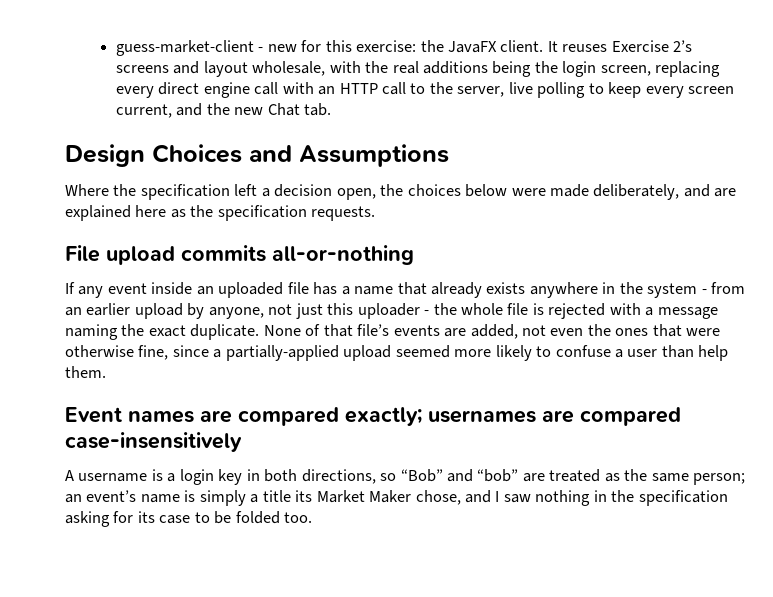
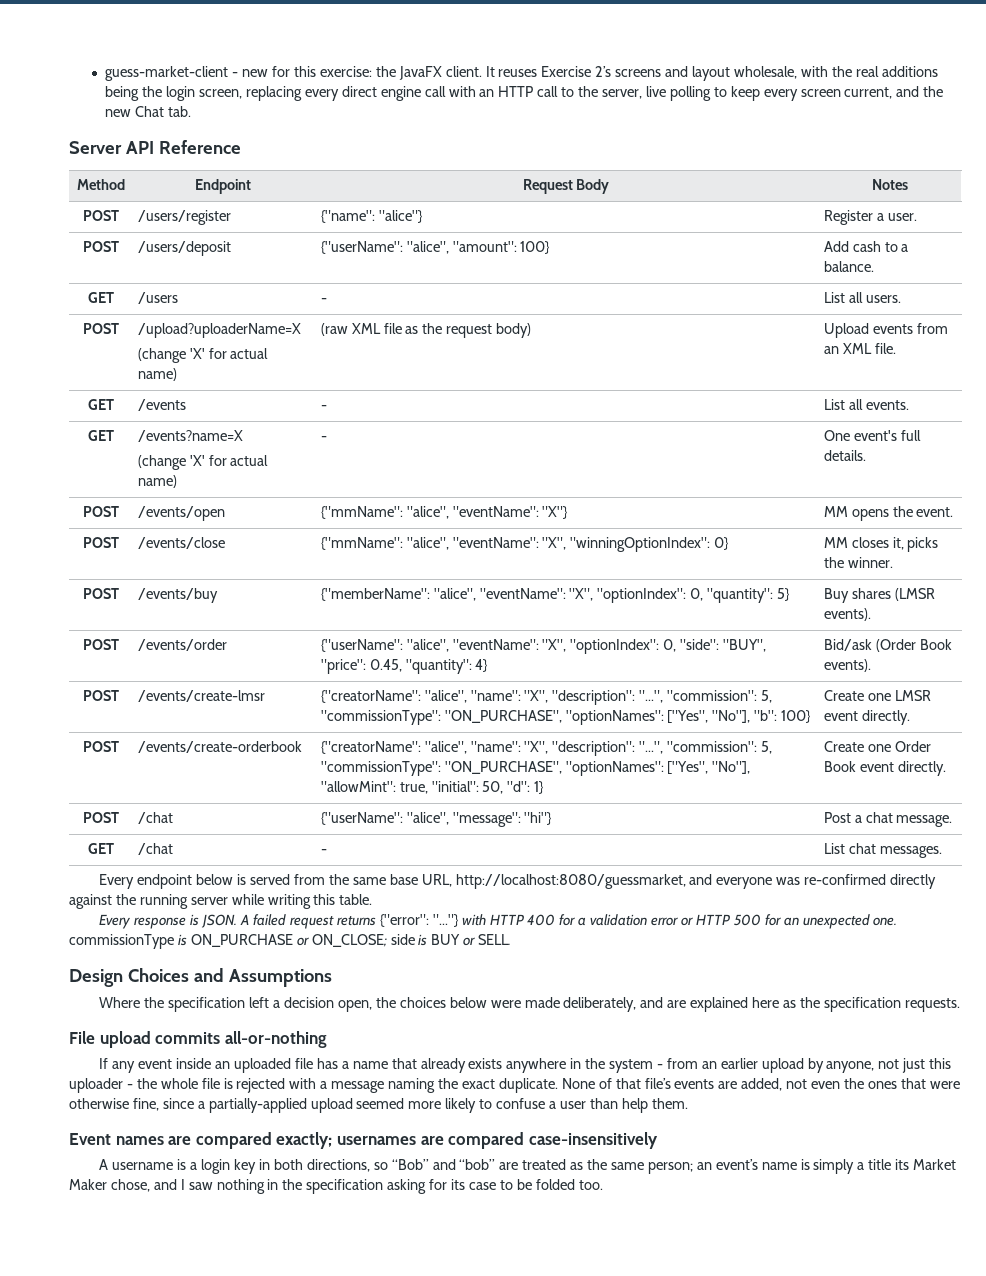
+ Server API Reference
+ Method | Endpoint | Request Body | Notes
+ POST | /users/register | {"name": "alice"} | Register a user.
+ POST | /users/deposit | {"userName": "alice", "amount": 100} | Add cash to a balance.
+ GET | /users | - | List all users.
+ POST | /upload?uploaderName=X
+ (change 'X' for actual name) | (raw XML file as the request body) | Upload events from an XML file.
+ GET | /events | - | List all events.
+ GET | /events?name=X
+ (change 'X' for actual name) | - | One event's full details.
+ POST | /events/open | {"mmName": "alice", "eventName": "X"} | MM opens the event.
+ POST | /events/close | {"mmName": "alice", "eventName": "X", "winningOptionIndex": 0} | MM closes it, picks the winner.
+ POST | /events/buy | {"memberName": "alice", "eventName": "X", "optionIndex": 0, "quantity": 5} | Buy shares (LMSR events).
+ POST | /events/order | {"userName": "alice", "eventName": "X", "optionIndex": 0, "side": "BUY", "price": 0.45, "quantity": 4} | Bid/ask (Order Book events).
+ POST | /events/create-lmsr | {"creatorName": "alice", "name": "X", "description": "...", "commission": 5, "commissionType": "ON_PURCHASE", "optionNames": ["Yes", "No"], "b": 100} | Create one LMSR event directly.
+ POST | /events/create-orderbook | {"creatorName": "alice", "name": "X", "description": "...", "commission": 5, "commissionType": "ON_PURCHASE", "optionNames": ["Yes", "No"], "allowMint": true, "initial": 50, "d": 1} | Create one Order Book event directly.
+ POST | /chat | {"userName": "alice", "message": "hi"} | Post a chat message.
+ GET | /chat | - | List chat messages.
+ Every endpoint below is served from the same base URL, http://localhost:8080/guessmarket, and everyone was re-confirmed directly against the running server while writing this table.
+ Every response is JSON. A failed request returns {"error": "..."} with HTTP 400 for a validation error or HTTP 500 for an unexpected one. commissionType is ON_PURCHASE or ON_CLOSE; side is BUY or SELL.

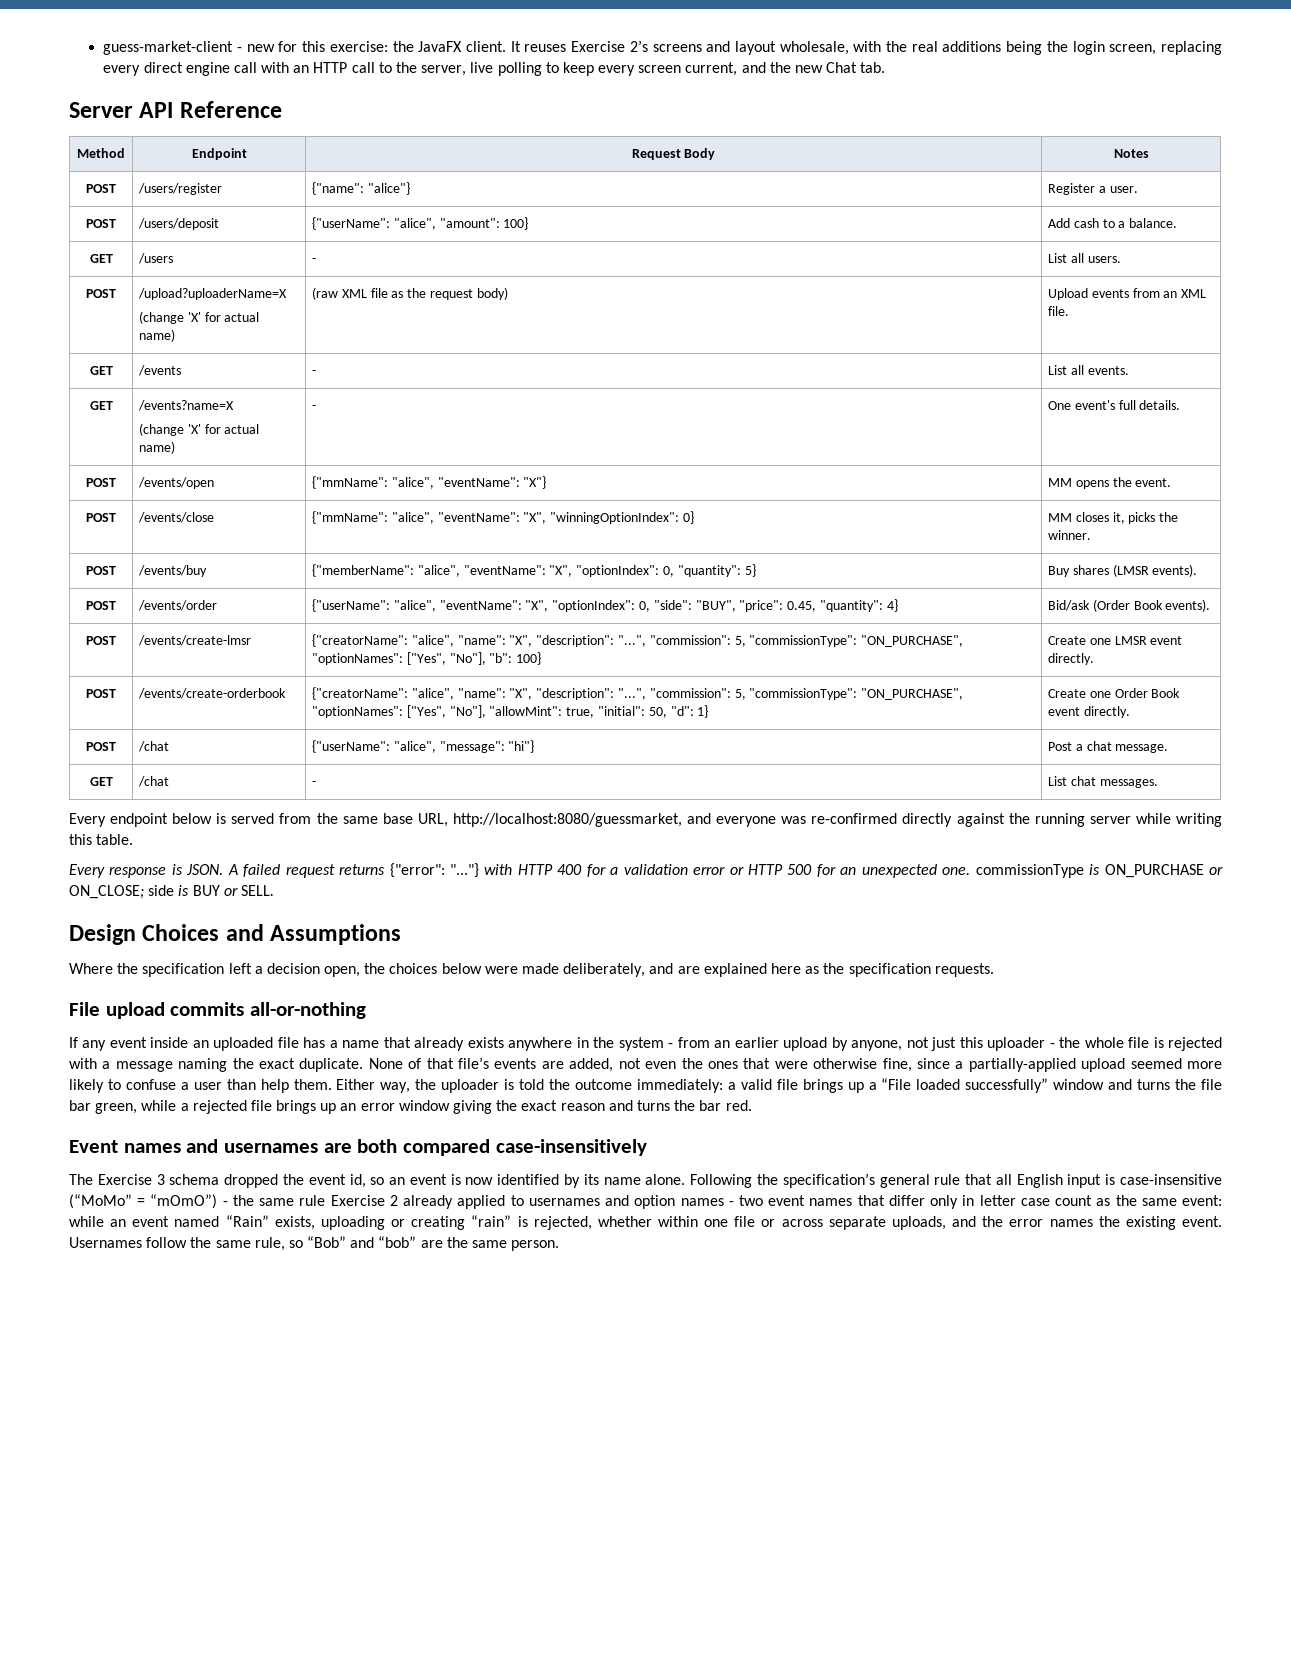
+ Either way, the uploader is told the outcome immediately: a valid file brings up a “File loaded successfully” window and turns the file bar green, while a rejected file brings up an error window giving the exact reason and turns the bar red.
- Event names are compared exactly; usernames are compared case-insensitively
+ Event names and usernames are both compared case-insensitively
- A username is a login key in both directions, so “Bob” and “bob” are treated as the same person; an event’s name is simply a title its Market Maker chose, and I saw nothing in the specification asking for its case to be folded too.
+ The Exercise 3 schema dropped the event id, so an event is now identified by its name alone. Following the specification’s general rule that all English input is case-insensitive (“MoMo” = “mOmO”) - the same rule Exercise 2 already applied to usernames and option names - two event names that differ only in letter case count as the same event: while an event named “Rain” exists, uploading or creating “rain” is rejected, whether within one file or across separate uploads, and the error names the existing event. Usernames follow the same rule, so “Bob” and “bob” are the same person.

